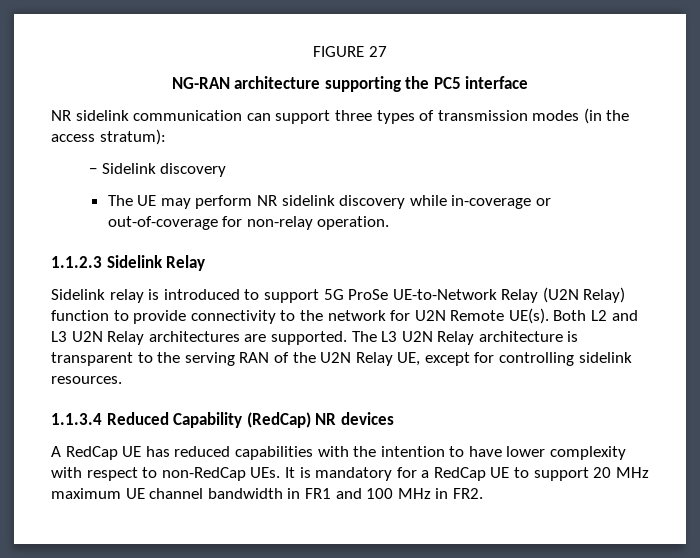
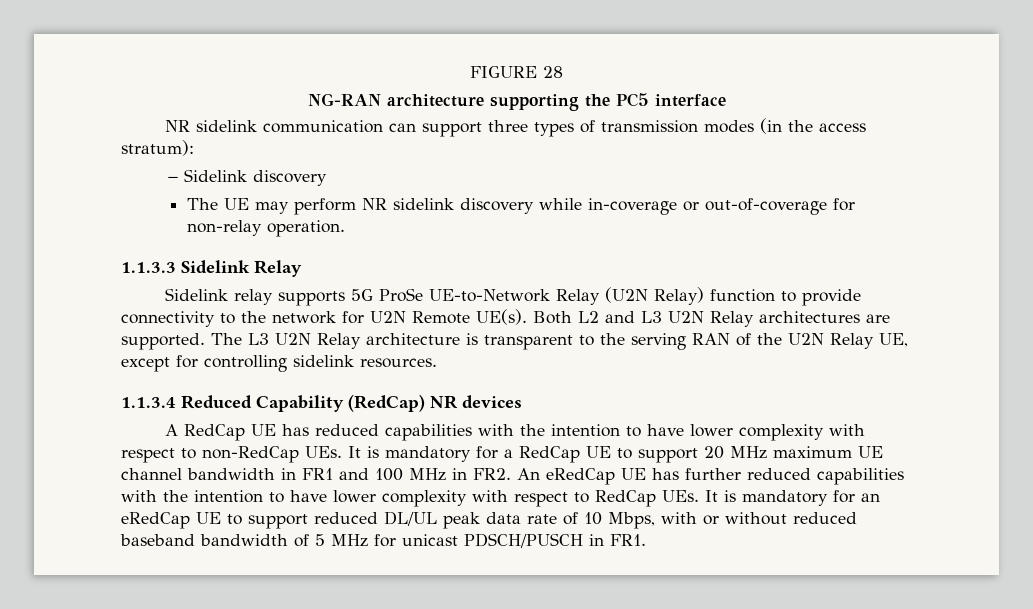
- FIGURE 27
+ FIGURE 28
- 1.1.2.3 Sidelink Relay
+ 1.1.3.3 Sidelink Relay
- Sidelink relay is introduced to support 5G ProSe UE-to-Network Relay (U2N Relay) function to provide connectivity to the network for U2N Remote UE(s).
+ Sidelink relay supports 5G ProSe UE-to-Network Relay (U2N Relay) function to provide connectivity to the network for U2N Remote UE(s).
- A RedCap UE has reduced capabilities with the intention to have lower complexity with respect to non-RedCap UEs. It is mandatory for a RedCap UE to support 20 MHz maximum UE channel bandwidth in FR1 and 100 MHz in FR2.
+ A RedCap UE has reduced capabilities with the intention to have lower complexity with respect to non-RedCap UEs. It is mandatory for a RedCap UE to support 20 MHz maximum UE channel bandwidth in FR1 and 100 MHz in FR2. An eRedCap UE has further reduced capabilities with the intention to have lower complexity with respect to RedCap UEs. It is mandatory for an eRedCap UE to support reduced DL/UL peak data rate of 10 Mbps, with or without reduced baseband bandwidth of 5 MHz for unicast PDSCH/PUSCH in FR1.

